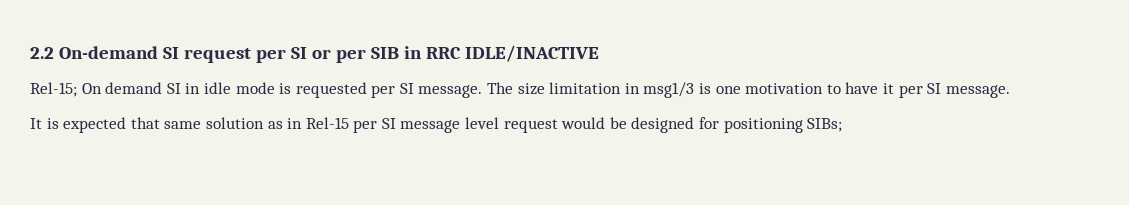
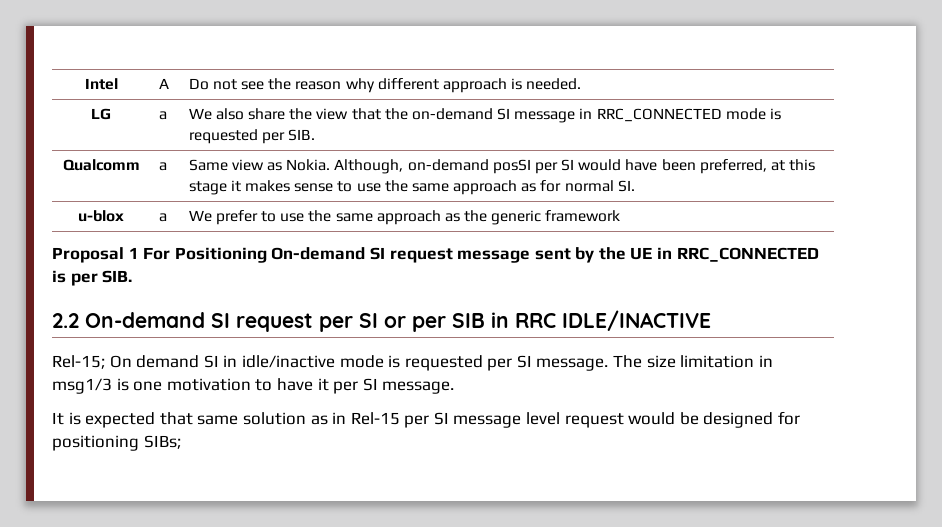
+ Intel | A | Do not see the reason why different approach is needed.
+ LG | a | We also share the view that the on-demand SI message in RRC_CONNECTED mode is requested per SIB.
+ Qualcomm | a | Same view as Nokia. Although, on-demand posSI per SI would have been preferred, at this stage it makes sense to use the same approach as for normal SI.
+ u-blox | a | We prefer to use the same approach as the generic framework
+ Proposal 1 For Positioning On-demand SI request message sent by the UE in RRC_CONNECTED is per SIB.
- Rel-15; On demand SI in idle mode is requested per SI message.
+ Rel-15; On demand SI in idle/inactive mode is requested per SI message.

